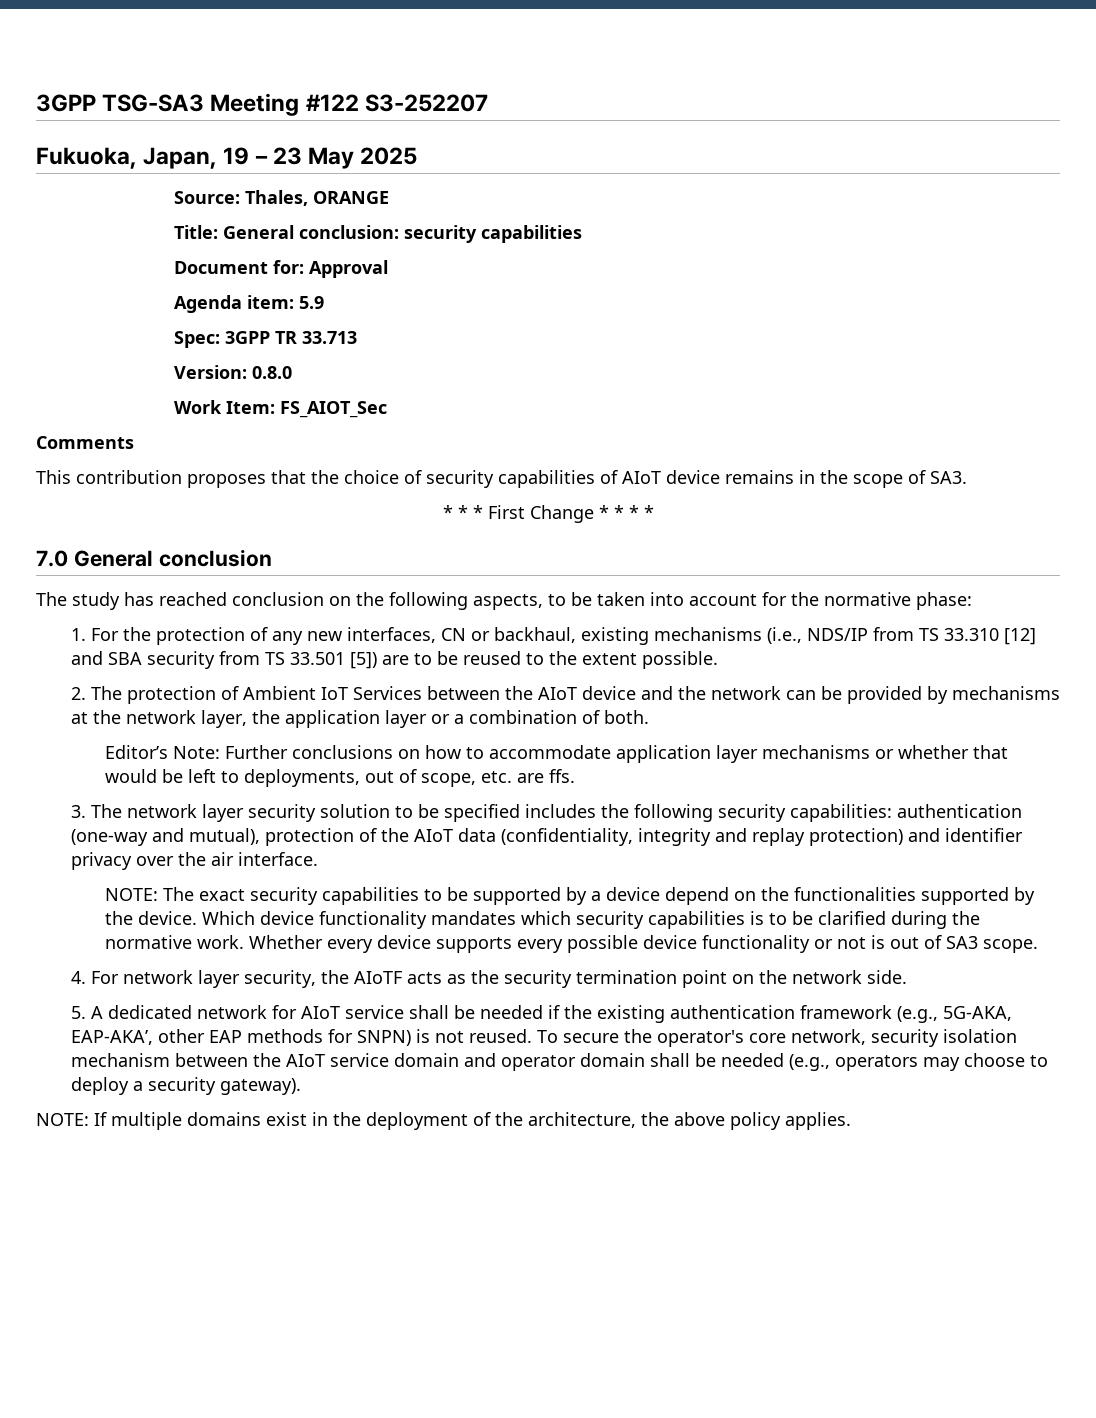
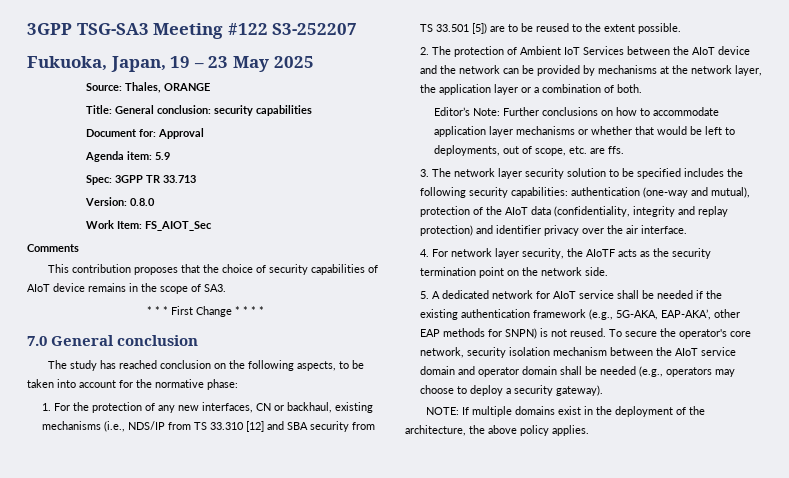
- NOTE: The exact security capabilities to be supported by a device depend on the functionalities supported by the device. Which device functionality mandates which security capabilities is to be clarified during the normative work. Whether every device supports every possible device functionality or not is out of SA3 scope.

